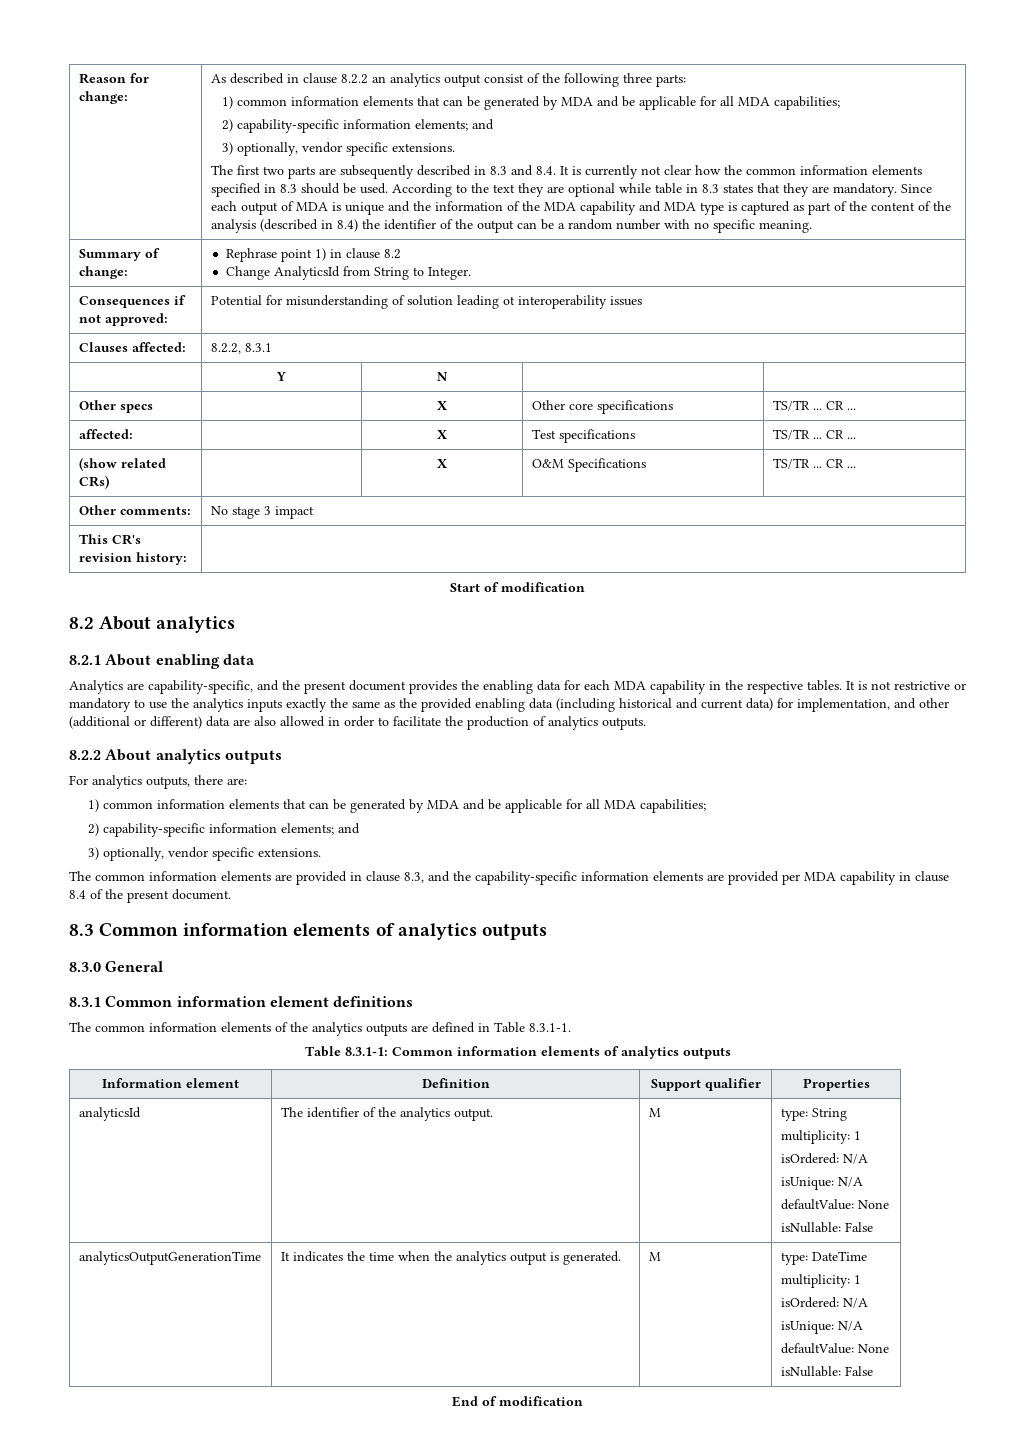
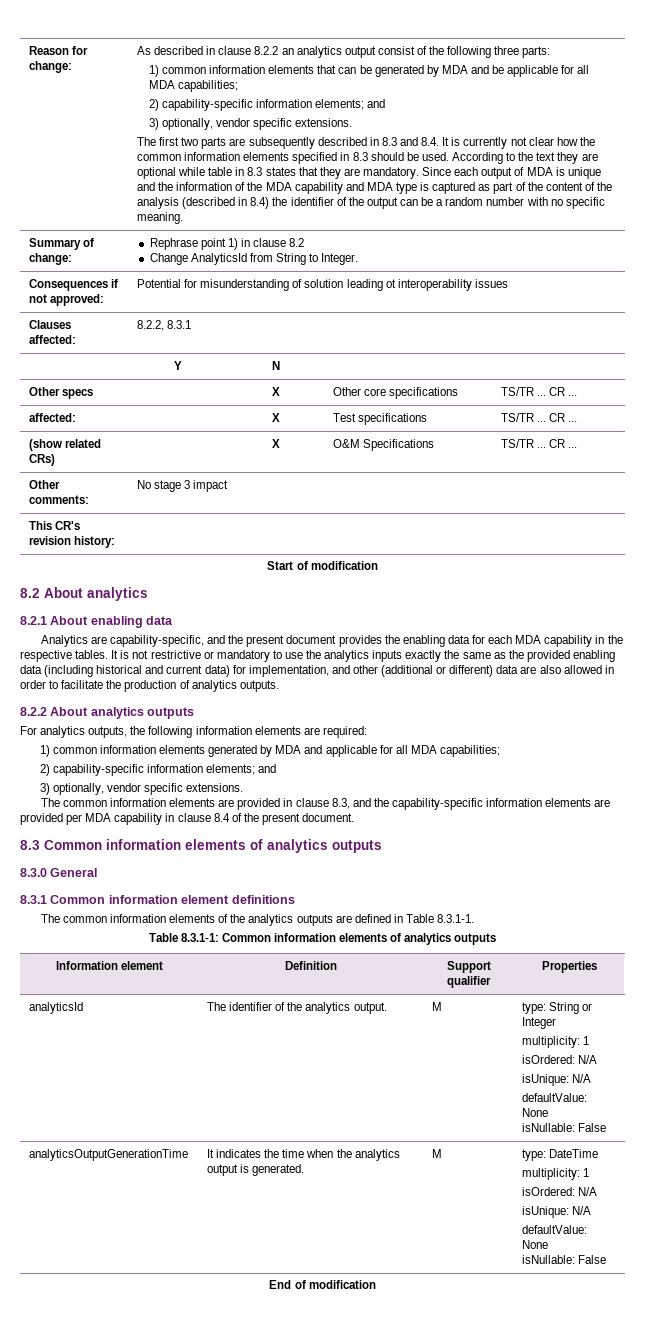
- For analytics outputs, there are:
- 1) common information elements that can be generated by MDA and be applicable for all MDA capabilities;
+ For analytics outputs, the following information elements are required:
+ 1) common information elements generated by MDA and applicable for all MDA capabilities;
- analyticsId | The identifier of the analytics output. | M | type: String
+ analyticsId | The identifier of the analytics output. | M | type: String or Integer

